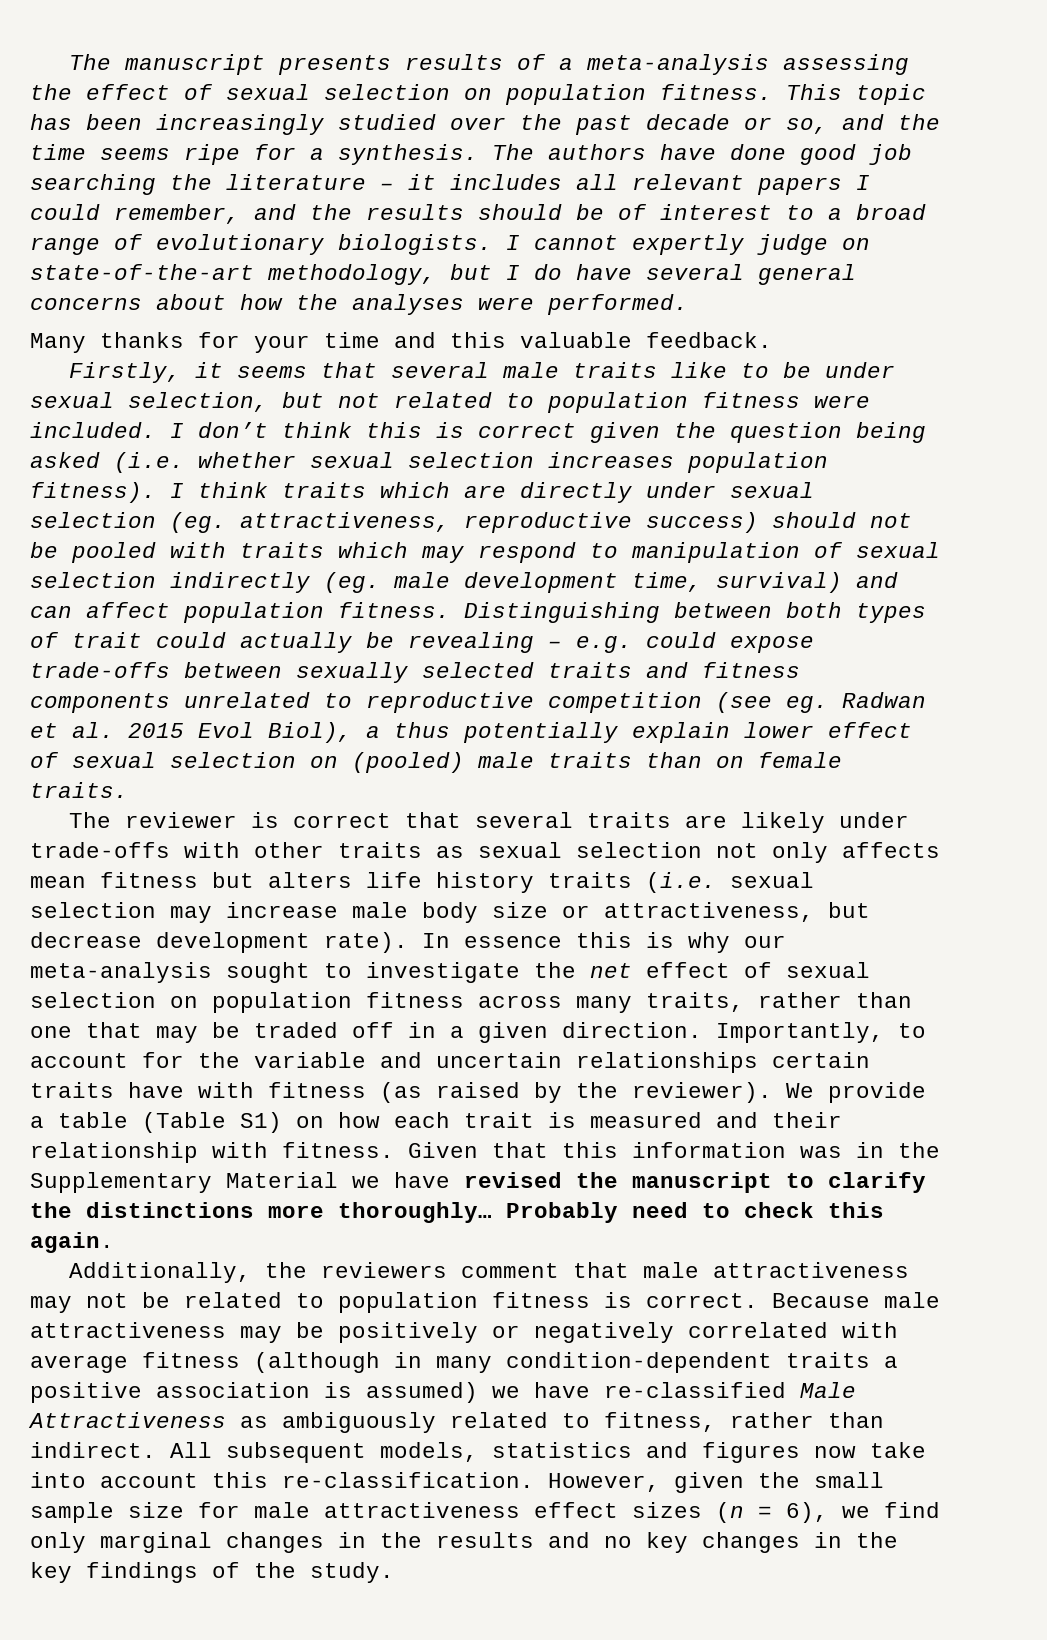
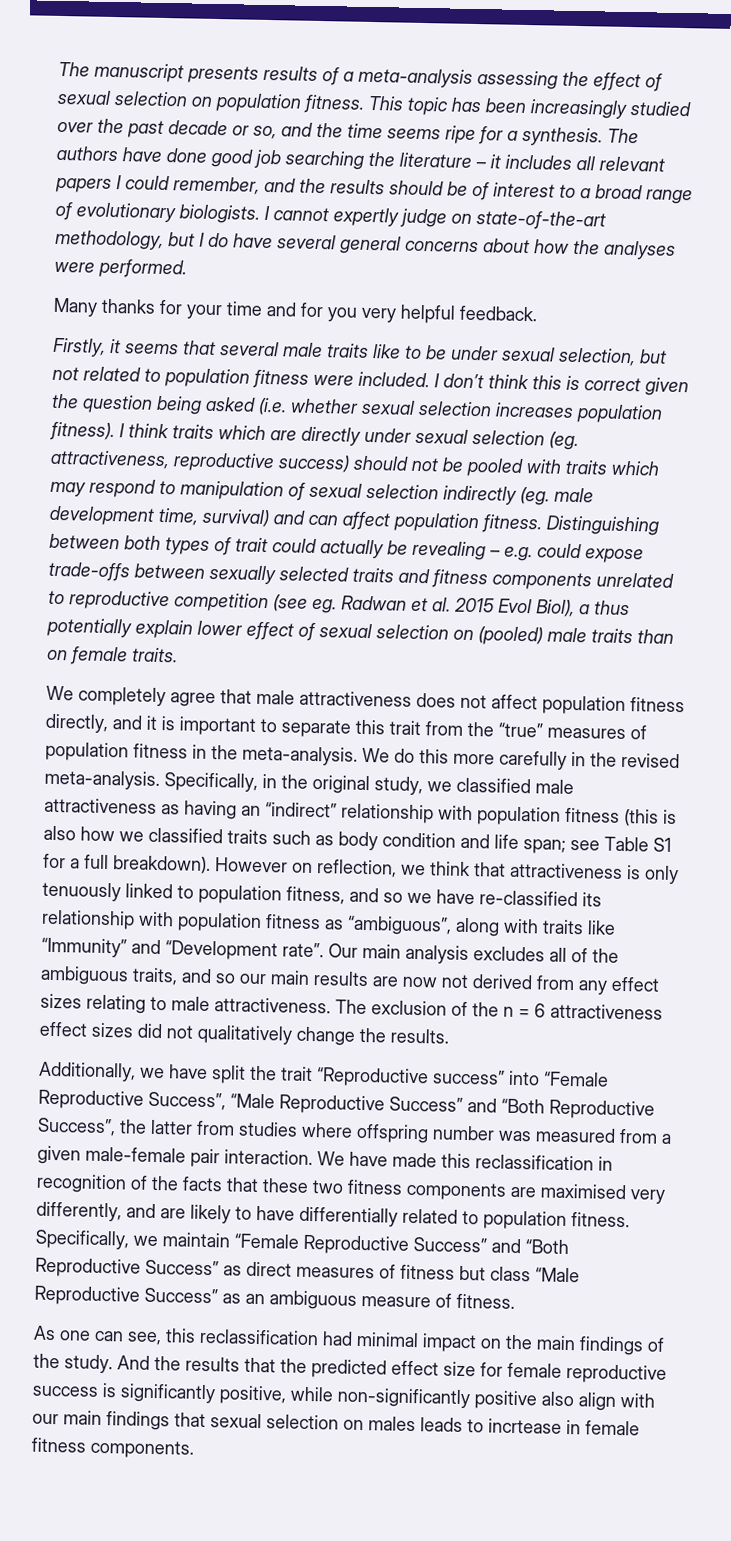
- Many thanks for your time and this valuable feedback.
+ Many thanks for your time and for you very helpful feedback.
- The reviewer is correct that several traits are likely under trade-offs with other traits as sexual selection not only affects mean fitness but alters life history traits (i.e. sexual selection may increase male body size or attractiveness, but decrease development rate). In essence this is why our meta-analysis sought to investigate the net effect of sexual selection on population fitness across many traits, rather than one that may be traded off in a given direction. Importantly, to account for the variable and uncertain relationships certain traits have with fitness (as raised by the reviewer). We provide a table (Table S1) on how each trait is measured and their relationship with fitness. Given that this information was in the Supplementary Material we have revised the manuscript to clarify the distinctions more thoroughly… Probably need to check this again.
- Additionally, the reviewers comment that male attractiveness may not be related to population fitness is correct. Because male attractiveness may be positively or negatively correlated with average fitness (although in many condition-dependent traits a positive association is assumed) we have re-classified Male Attractiveness as ambiguously related to fitness, rather than indirect. All subsequent models, statistics and figures now take into account this re-classification. However, given the small sample size for male attractiveness effect sizes (n = 6), we find only marginal changes in the results and no key changes in the key findings of the study.
+ We completely agree that male attractiveness does not affect population fitness directly, and it is important to separate this trait from the “true” measures of population fitness in the meta-analysis. We do this more carefully in the revised meta-analysis. Specifically, in the original study, we classified male attractiveness as having an “indirect” relationship with population fitness (this is also how we classified traits such as body condition and life span; see Table S1 for a full breakdown). However on reflection, we think that attractiveness is only tenuously linked to population fitness, and so we have re-classified its relationship with population fitness as “ambiguous”, along with traits like “Immunity” and “Development rate”. Our main analysis excludes all of the ambiguous traits, and so our main results are now not derived from any effect sizes relating to male attractiveness. The exclusion of the n = 6 attractiveness effect sizes did not qualitatively change the results.
+ Additionally, we have split the trait “Reproductive success” into “Female Reproductive Success”, “Male Reproductive Success” and “Both Reproductive Success”, the latter from studies where offspring number was measured from a given male-female pair interaction. We have made this reclassification in recognition of the facts that these two fitness components are maximised very differently, and are likely to have differentially related to population fitness. Specifically, we maintain “Female Reproductive Success” and “Both Reproductive Success” as direct measures of fitness but class “Male Reproductive Success” as an ambiguous measure of fitness.
+ As one can see, this reclassification had minimal impact on the main findings of the study. And the results that the predicted effect size for female reproductive success is significantly positive, while non-significantly positive also align with our main findings that sexual selection on males leads to incrtease in female fitness components.

